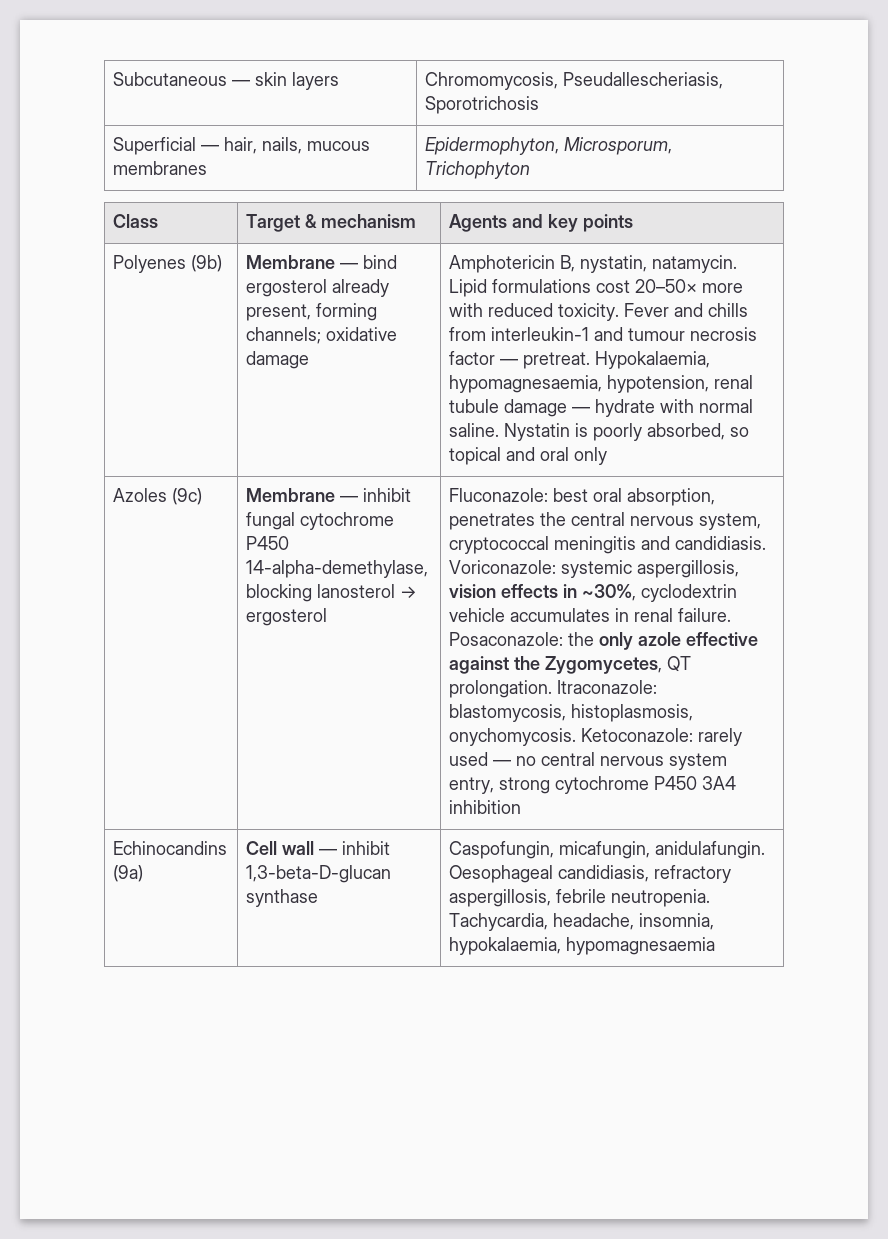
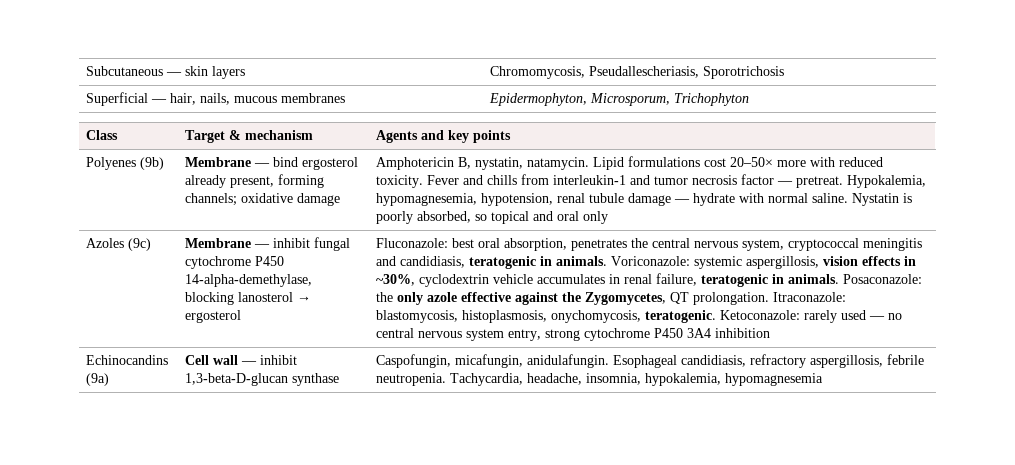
- Fever and chills from interleukin-1 and tumour necrosis factor — pretreat.
+ Fever and chills from interleukin-1 and tumor necrosis factor — pretreat.
- Hypokalaemia, hypomagnesaemia, hypotension, renal tubule damage — hydrate with normal saline.
+ Hypokalemia, hypomagnesemia, hypotension, renal tubule damage — hydrate with normal saline.
- Fluconazole: best oral absorption, penetrates the central nervous system, cryptococcal meningitis and candidiasis.
+ Fluconazole: best oral absorption, penetrates the central nervous system, cryptococcal meningitis and candidiasis, teratogenic in animals.
- Voriconazole: systemic aspergillosis, vision effects in ~30%, cyclodextrin vehicle accumulates in renal failure.
+ Voriconazole: systemic aspergillosis, vision effects in ~30%, cyclodextrin vehicle accumulates in renal failure, teratogenic in animals.
- Itraconazole: blastomycosis, histoplasmosis, onychomycosis.
+ Itraconazole: blastomycosis, histoplasmosis, onychomycosis, teratogenic.
- Echinocandins (9a) | Cell wall — inhibit 1,3-beta-D-glucan synthase | Caspofungin, micafungin, anidulafungin. Oesophageal candidiasis, refractory aspergillosis, febrile neutropenia. Tachycardia, headache, insomnia, hypokalaemia, hypomagnesaemia
+ Echinocandins (9a) | Cell wall — inhibit 1,3-beta-D-glucan synthase | Caspofungin, micafungin, anidulafungin. Esophageal candidiasis, refractory aspergillosis, febrile neutropenia. Tachycardia, headache, insomnia, hypokalemia, hypomagnesemia

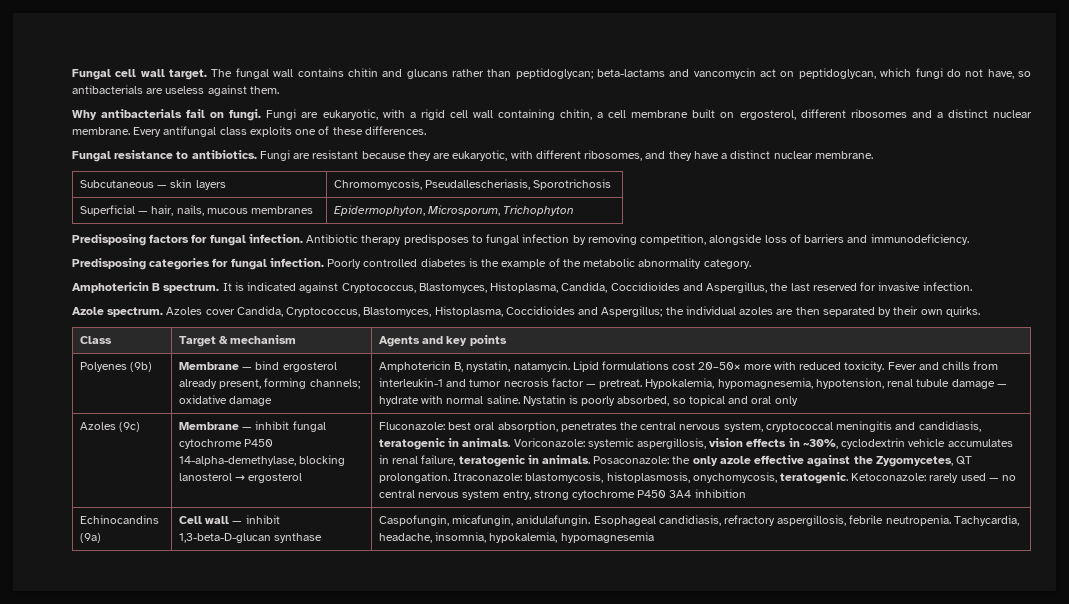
+ Fungal cell wall target. The fungal wall contains chitin and glucans rather than peptidoglycan; beta-lactams and vancomycin act on peptidoglycan, which fungi do not have, so antibacterials are useless against them.
+ Why antibacterials fail on fungi. Fungi are eukaryotic, with a rigid cell wall containing chitin, a cell membrane built on ergosterol, different ribosomes and a distinct nuclear membrane. Every antifungal class exploits one of these differences.
+ Fungal resistance to antibiotics. Fungi are resistant because they are eukaryotic, with different ribosomes, and they have a distinct nuclear membrane.
+ Predisposing factors for fungal infection. Antibiotic therapy predisposes to fungal infection by removing competition, alongside loss of barriers and immunodeficiency.
+ Predisposing categories for fungal infection. Poorly controlled diabetes is the example of the metabolic abnormality category.
+ Amphotericin B spectrum. It is indicated against Cryptococcus, Blastomyces, Histoplasma, Candida, Coccidioides and Aspergillus, the last reserved for invasive infection.
+ Azole spectrum. Azoles cover Candida, Cryptococcus, Blastomyces, Histoplasma, Coccidioides and Aspergillus; the individual azoles are then separated by their own quirks.

